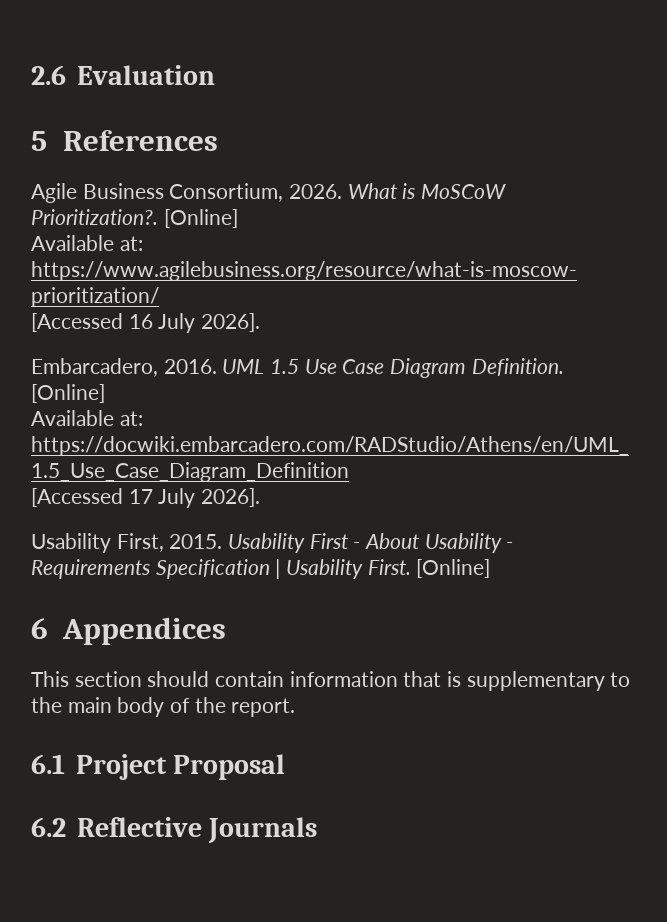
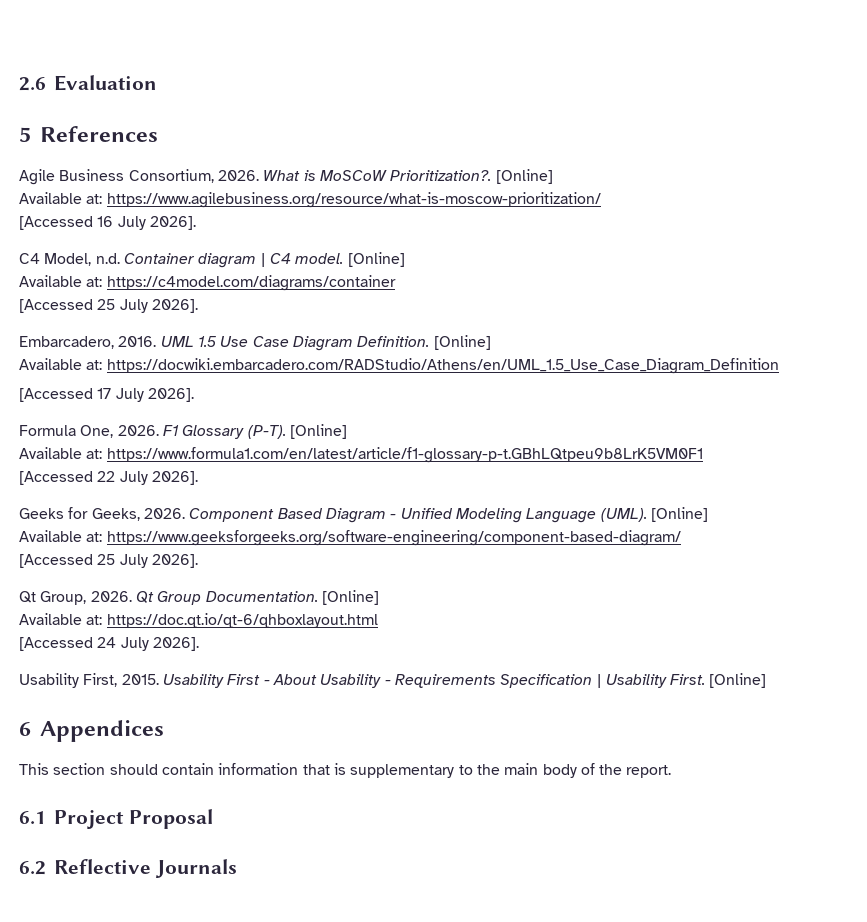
+ C4 Model, n.d. Container diagram | C4 model. [Online]
+ Available at: https://c4model.com/diagrams/container
+ [Accessed 25 July 2026].
+ Formula One, 2026. F1 Glossary (P-T). [Online]
+ Available at: https://www.formula1.com/en/latest/article/f1-glossary-p-t.GBhLQtpeu9b8LrK5VM0F1
+ [Accessed 22 July 2026].
+ Geeks for Geeks, 2026. Component Based Diagram - Unified Modeling Language (UML). [Online]
+ Available at: https://www.geeksforgeeks.org/software-engineering/component-based-diagram/
+ [Accessed 25 July 2026].
+ Qt Group, 2026. Qt Group Documentation. [Online]
+ Available at: https://doc.qt.io/qt-6/qhboxlayout.html
+ [Accessed 24 July 2026].

